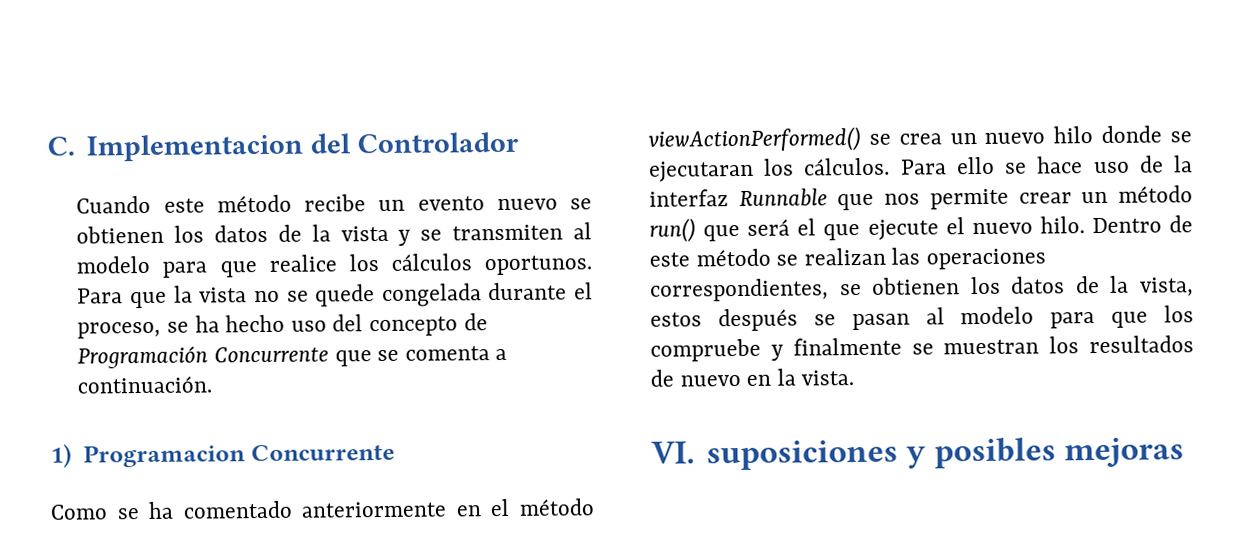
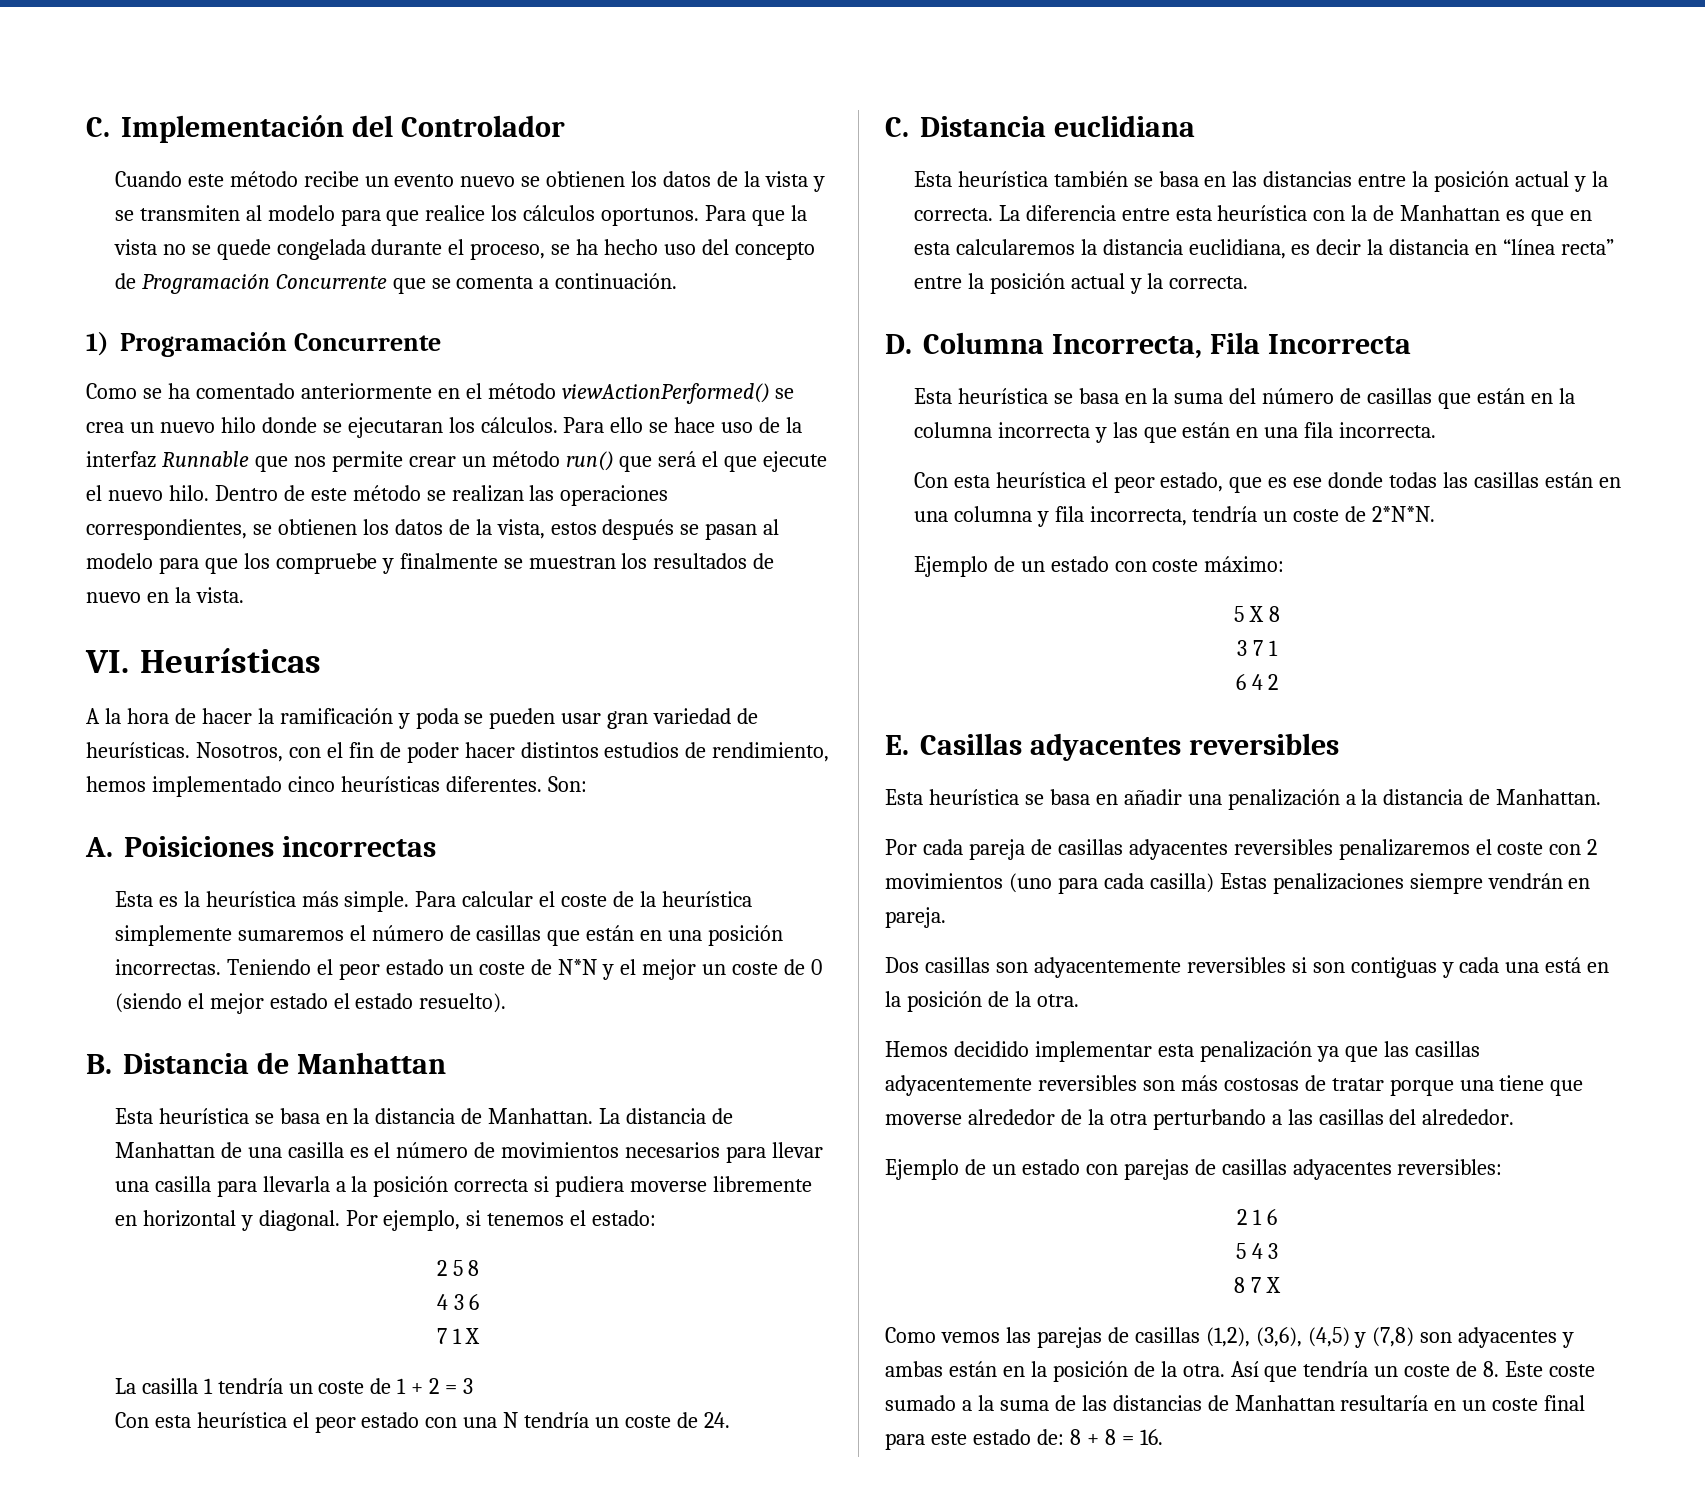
- C. Implementacion del Controlador
+ C. Implementación del Controlador
- 1) Programacion Concurrente
+ 1) Programación Concurrente
- VI. suposiciones y posibles mejoras
+ VI. Heurísticas
+ A la hora de hacer la ramificación y poda se pueden usar gran variedad de heurísticas. Nosotros, con el fin de poder hacer distintos estudios de rendimiento, hemos implementado cinco heurísticas diferentes. Son:
+ A. Poisiciones incorrectas
+ Esta es la heurística más simple. Para calcular el coste de la heurística simplemente sumaremos el número de casillas que están en una posición incorrectas. Teniendo el peor estado un coste de N*N y el mejor un coste de 0 (siendo el mejor estado el estado resuelto).
+ B. Distancia de Manhattan
+ Esta heurística se basa en la distancia de Manhattan. La distancia de Manhattan de una casilla es el número de movimientos necesarios para llevar una casilla para llevarla a la posición correcta si pudiera moverse libremente en horizontal y diagonal. Por ejemplo, si tenemos el estado:
+ 2 5 8
+ 4 3 6
+ 7 1 X
+ La casilla 1 tendría un coste de 1 + 2 = 3
+ Con esta heurística el peor estado con una N tendría un coste de 24.
+ C. Distancia euclidiana
+ Esta heurística también se basa en las distancias entre la posición actual y la correcta. La diferencia entre esta heurística con la de Manhattan es que en esta calcularemos la distancia euclidiana, es decir la distancia en “línea recta” entre la posición actual y la correcta.
+ D. Columna Incorrecta, Fila Incorrecta
+ Esta heurística se basa en la suma del número de casillas que están en la columna incorrecta y las que están en una fila incorrecta.
+ Con esta heurística el peor estado, que es ese donde todas las casillas están en una columna y fila incorrecta, tendría un coste de 2*N*N.
+ Ejemplo de un estado con coste máximo:
+ 5 X 8
+ 3 7 1
+ 6 4 2
+ E. Casillas adyacentes reversibles
+ Esta heurística se basa en añadir una penalización a la distancia de Manhattan.
+ Por cada pareja de casillas adyacentes reversibles penalizaremos el coste con 2 movimientos (uno para cada casilla) Estas penalizaciones siempre vendrán en pareja.
+ Dos casillas son adyacentemente reversibles si son contiguas y cada una está en la posición de la otra.
+ Hemos decidido implementar esta penalización ya que las casillas adyacentemente reversibles son más costosas de tratar porque una tiene que moverse alrededor de la otra perturbando a las casillas del alrededor.
+ Ejemplo de un estado con parejas de casillas adyacentes reversibles:
+ 2 1 6
+ 5 4 3
+ 8 7 X
+ Como vemos las parejas de casillas (1,2), (3,6), (4,5) y (7,8) son adyacentes y ambas están en la posición de la otra. Así que tendría un coste de 8. Este coste sumado a la suma de las distancias de Manhattan resultaría en un coste final para este estado de: 8 + 8 = 16.

